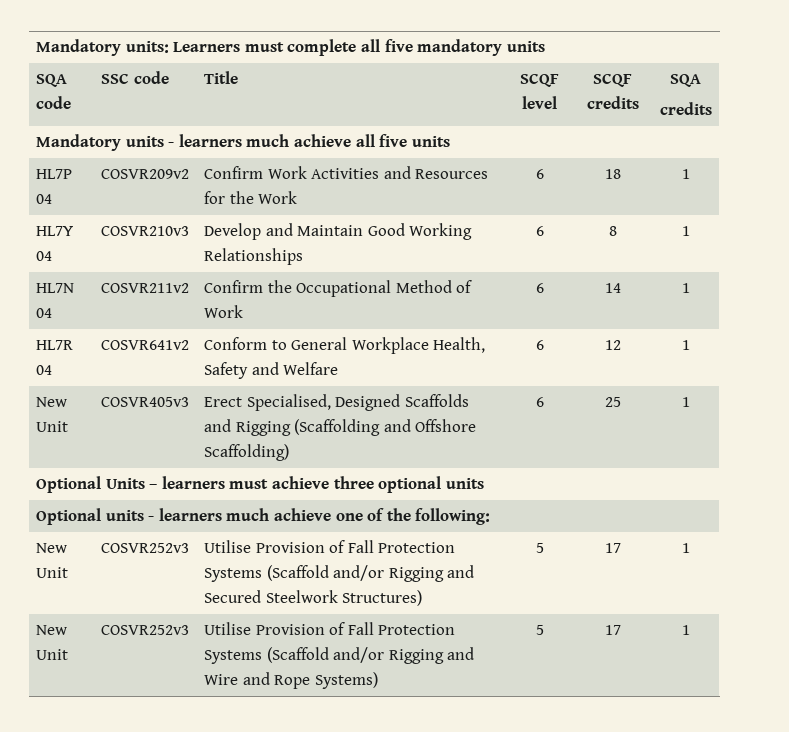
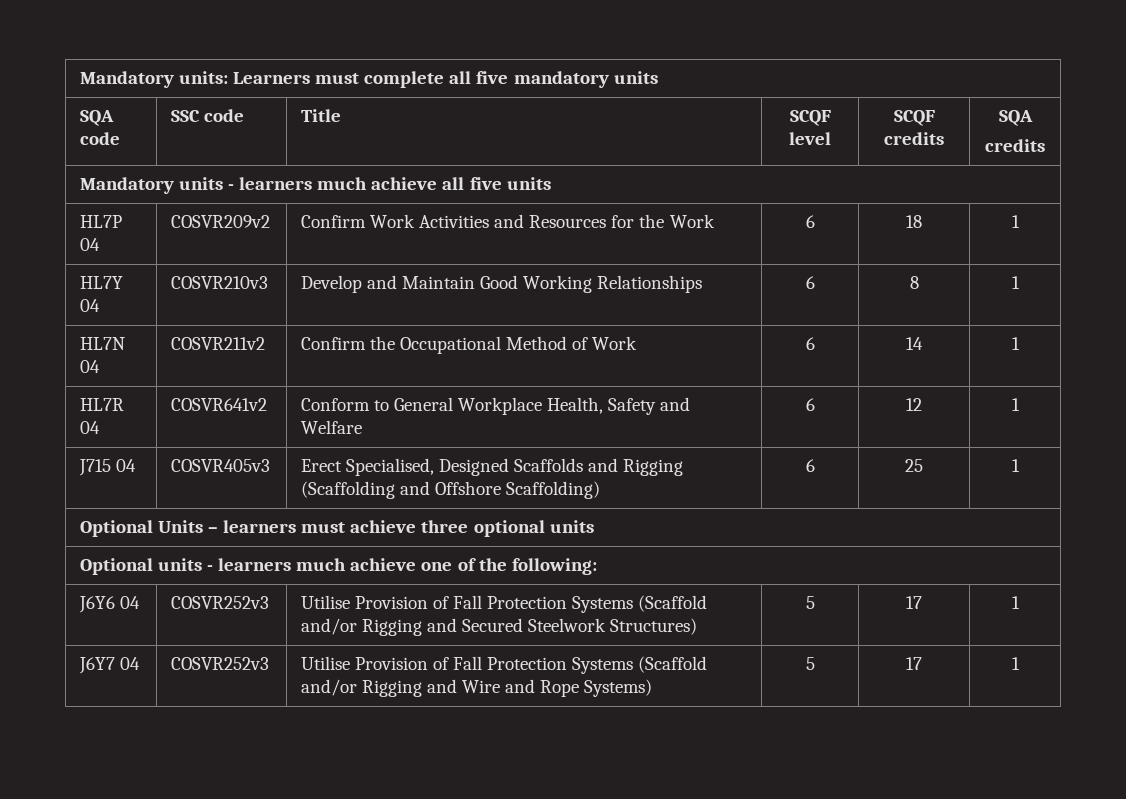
- New Unit | COSVR405v3 | Erect Specialised, Designed Scaffolds and Rigging (Scaffolding and Offshore Scaffolding) | 6 | 25 | 1
+ J715 04 | COSVR405v3 | Erect Specialised, Designed Scaffolds and Rigging (Scaffolding and Offshore Scaffolding) | 6 | 25 | 1
- New Unit | COSVR252v3 | Utilise Provision of Fall Protection Systems (Scaffold and/or Rigging and Secured Steelwork Structures) | 5 | 17 | 1
+ J6Y6 04 | COSVR252v3 | Utilise Provision of Fall Protection Systems (Scaffold and/or Rigging and Secured Steelwork Structures) | 5 | 17 | 1
- New Unit | COSVR252v3 | Utilise Provision of Fall Protection Systems (Scaffold and/or Rigging and Wire and Rope Systems) | 5 | 17 | 1
+ J6Y7 04 | COSVR252v3 | Utilise Provision of Fall Protection Systems (Scaffold and/or Rigging and Wire and Rope Systems) | 5 | 17 | 1

